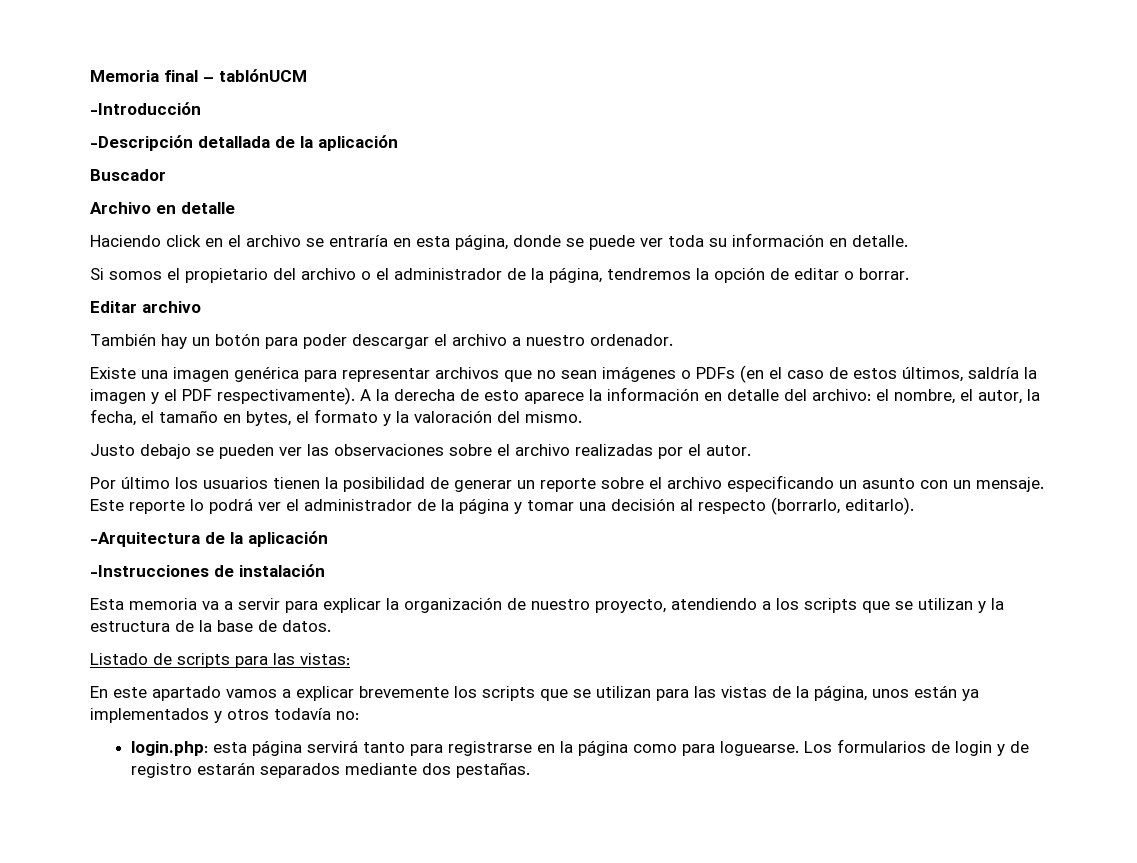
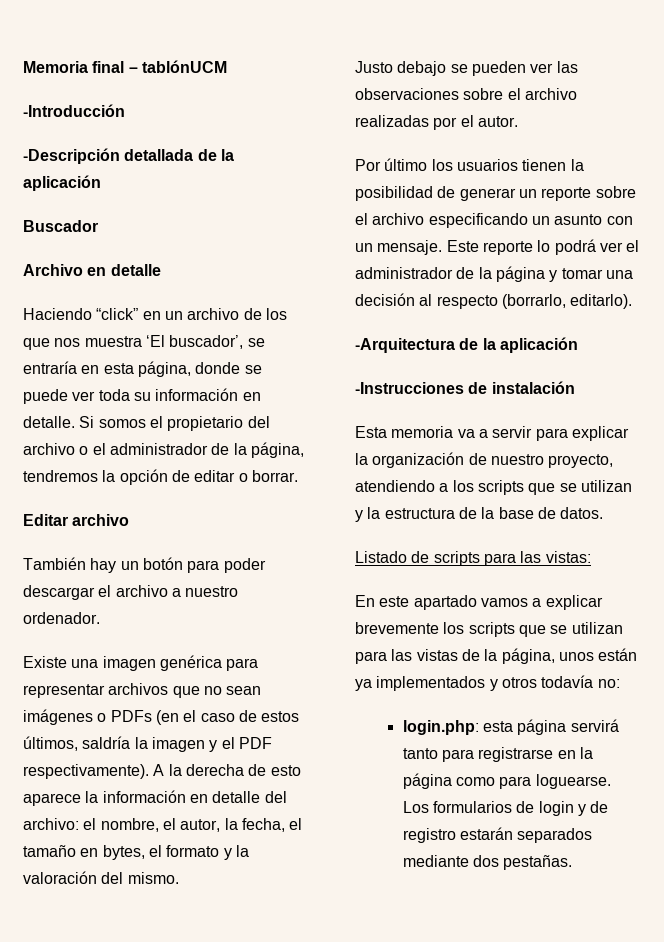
- Haciendo click en el archivo se entraría en esta página, donde se puede ver toda su información en detalle.
- Si somos el propietario del archivo o el administrador de la página, tendremos la opción de editar o borrar.
+ Haciendo “click” en un archivo de los que nos muestra ‘El buscador’, se entraría en esta página, donde se puede ver toda su información en detalle. Si somos el propietario del archivo o el administrador de la página, tendremos la opción de editar o borrar.

